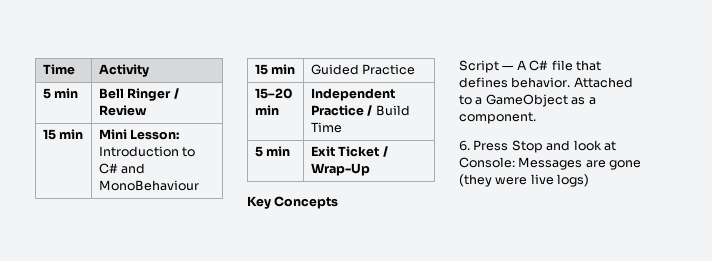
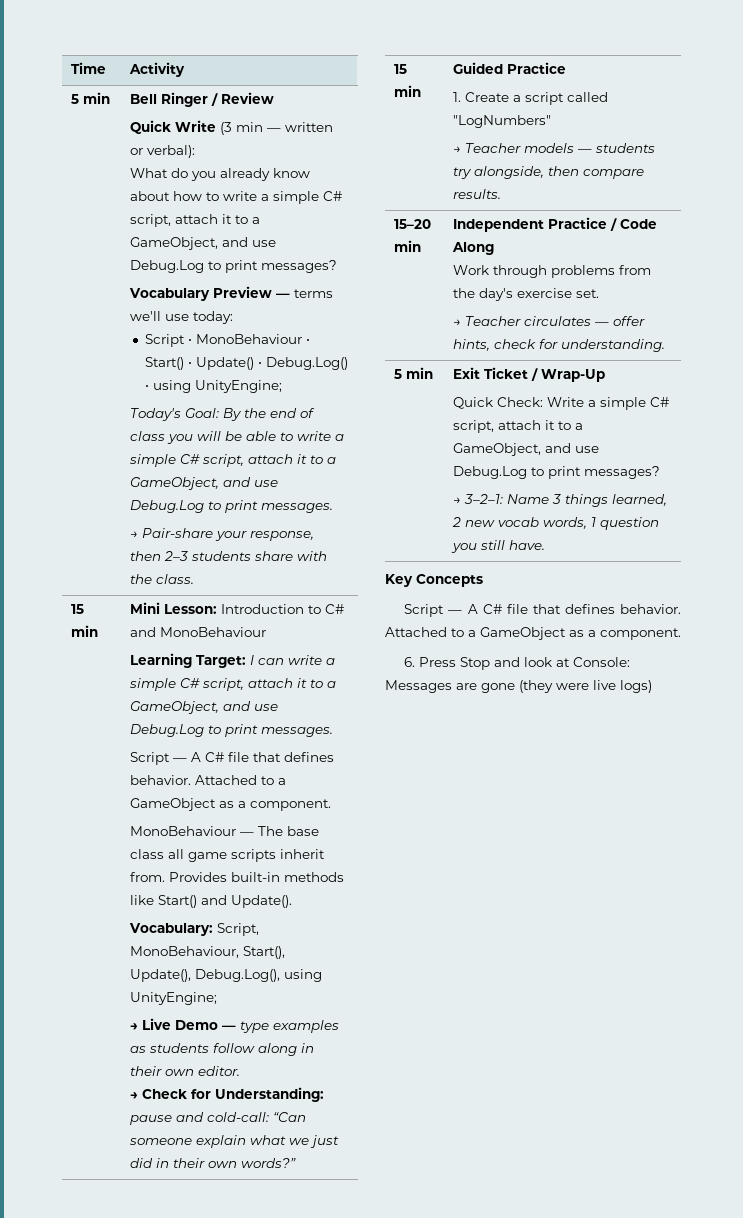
+ Quick Write (3 min — written or verbal):
+ What do you already know about how to write a simple C# script, attach it to a GameObject, and use Debug.Log to print messages?
+ Vocabulary Preview — terms we'll use today:
+ Script • MonoBehaviour • Start() • Update() • Debug.Log() • using UnityEngine;
+ Today's Goal: By the end of class you will be able to write a simple C# script, attach it to a GameObject, and use Debug.Log to print messages.
+ → Pair-share your response, then 2–3 students share with the class.
+ Learning Target: I can write a simple C# script, attach it to a GameObject, and use Debug.Log to print messages.
+ Script — A C# file that defines behavior. Attached to a GameObject as a component.
+ MonoBehaviour — The base class all game scripts inherit from. Provides built-in methods like Start() and Update().
+ Vocabulary: Script, MonoBehaviour, Start(), Update(), Debug.Log(), using UnityEngine;
+ → Live Demo — type examples as students follow along in their own editor.
+ → Check for Understanding: pause and cold-call: “Can someone explain what we just did in their own words?”
  15 min | Guided Practice
+ 1. Create a script called "LogNumbers"
+ → Teacher models — students try alongside, then compare results.
- 15–20 min | Independent Practice / Build Time
+ 15–20 min | Independent Practice / Code Along
+ Work through problems from the day's exercise set.
+ → Teacher circulates — offer hints, check for understanding.
  5 min | Exit Ticket / Wrap-Up
+ Quick Check: Write a simple C# script, attach it to a GameObject, and use Debug.Log to print messages?
+ → 3–2–1: Name 3 things learned, 2 new vocab words, 1 question you still have.

